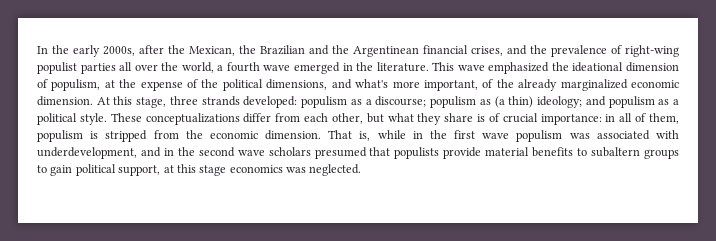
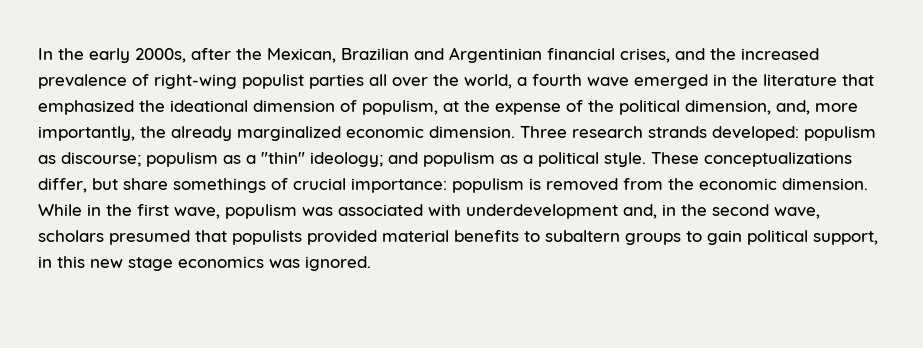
- In the early 2000s, after the Mexican, the Brazilian and the Argentinean financial crises, and the prevalence of right-wing populist parties all over the world, a fourth wave emerged in the literature. This wave emphasized the ideational dimension of populism, at the expense of the political dimensions, and what's more important, of the already marginalized economic dimension.
+ In the early 2000s, after the Mexican, Brazilian and Argentinian financial crises, and the increased prevalence of right-wing populist parties all over the world, a fourth wave emerged in the literature that emphasized the ideational dimension of populism, at the expense of the political dimension, and, more importantly, the already marginalized economic dimension.
- At this stage, three strands developed: populism as a discourse; populism as (a thin) ideology; and populism as a political style.
+ Three research strands developed: populism as discourse; populism as a "thin" ideology; and populism as a political style.
- These conceptualizations differ from each other, but what they share is of crucial importance: in all of them, populism is stripped from the economic dimension.
+ These conceptualizations differ, but share somethings of crucial importance: populism is removed from the economic dimension.
- That is, while in the first wave populism was associated with underdevelopment, and in the second wave scholars presumed that populists provide material benefits to subaltern groups to gain political support, at this stage economics was neglected.
+ While in the first wave, populism was associated with underdevelopment and, in the second wave, scholars presumed that populists provided material benefits to subaltern groups to gain political support, in this new stage economics was ignored.

